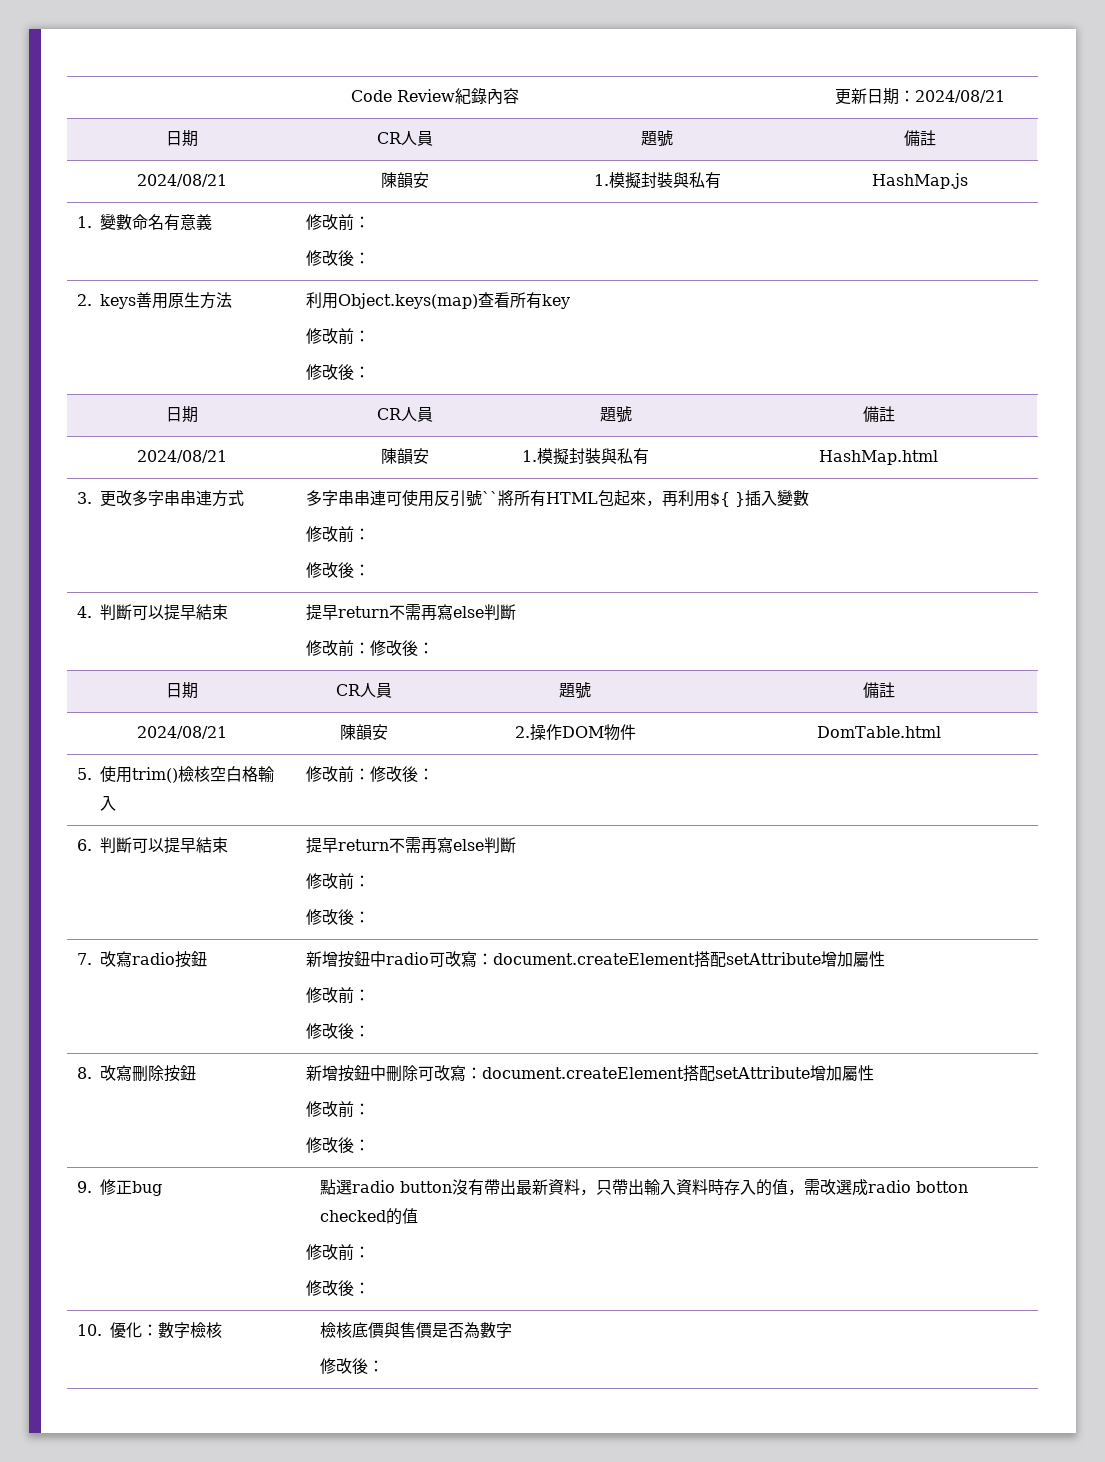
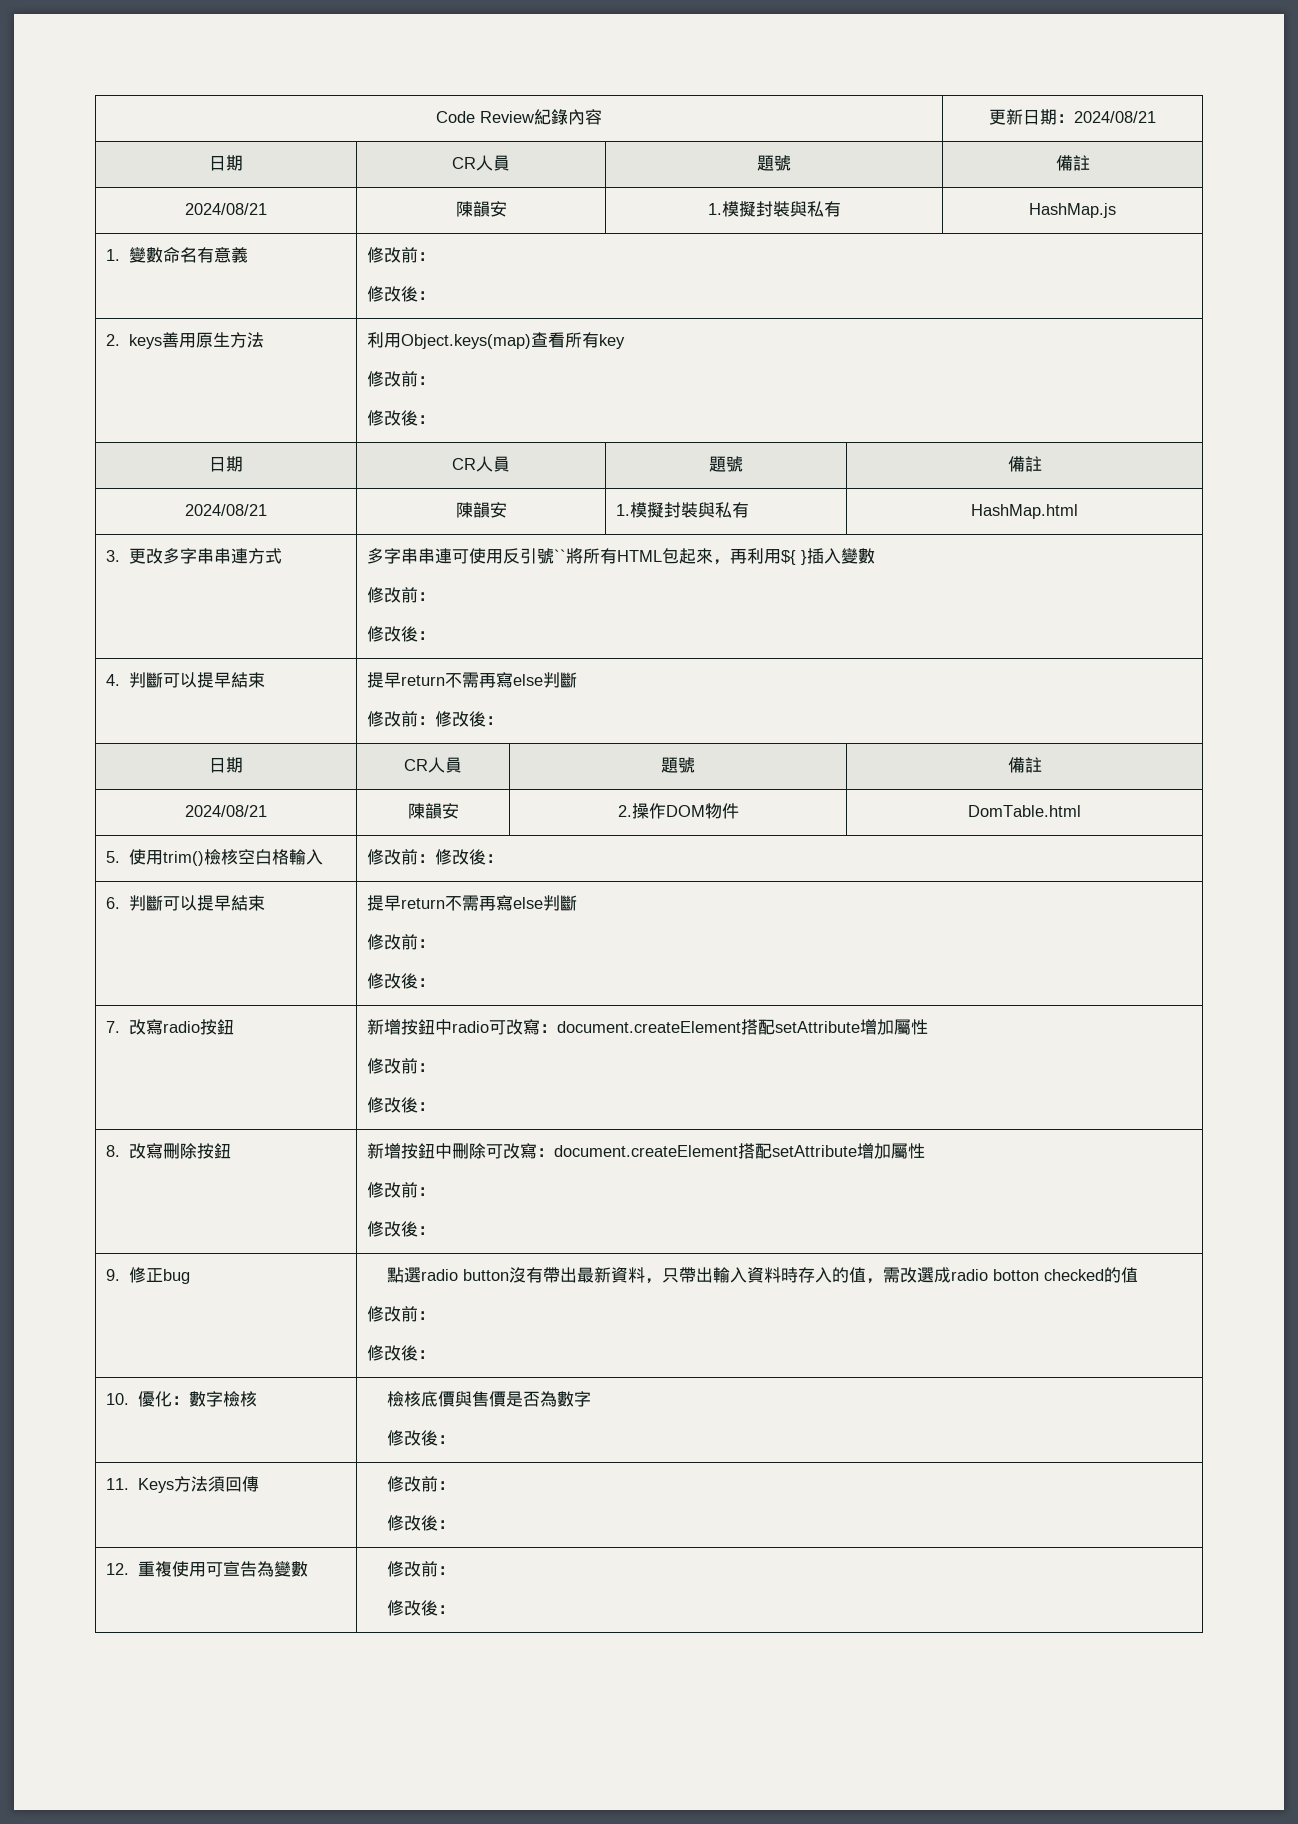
+ 11. Keys方法須回傳 | 修改前：
+ 修改後：
+ 12.重複使用可宣告為變數 | 修改前：
+ 修改後：

